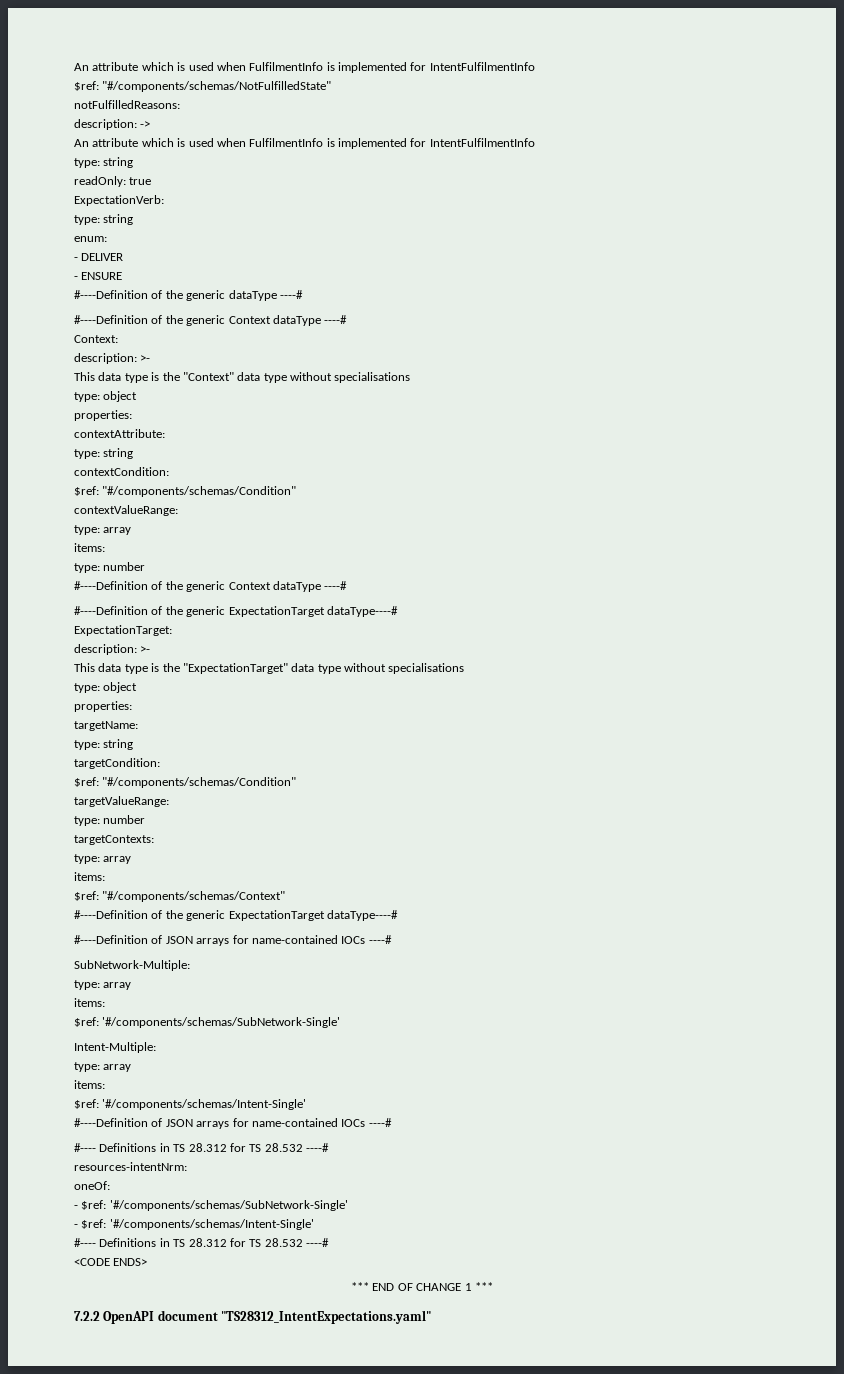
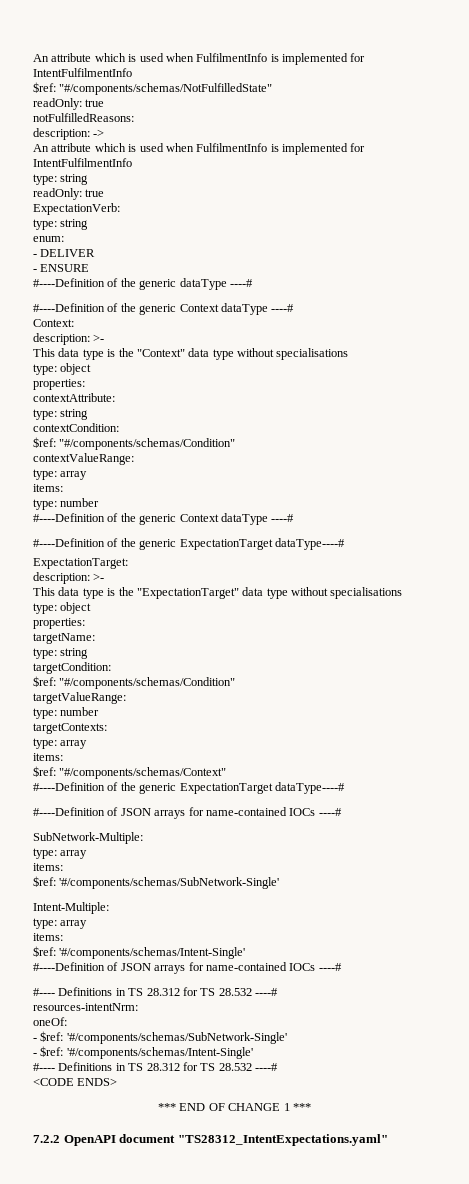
  $ref: "#/components/schemas/NotFulfilledState"
+ readOnly: true

